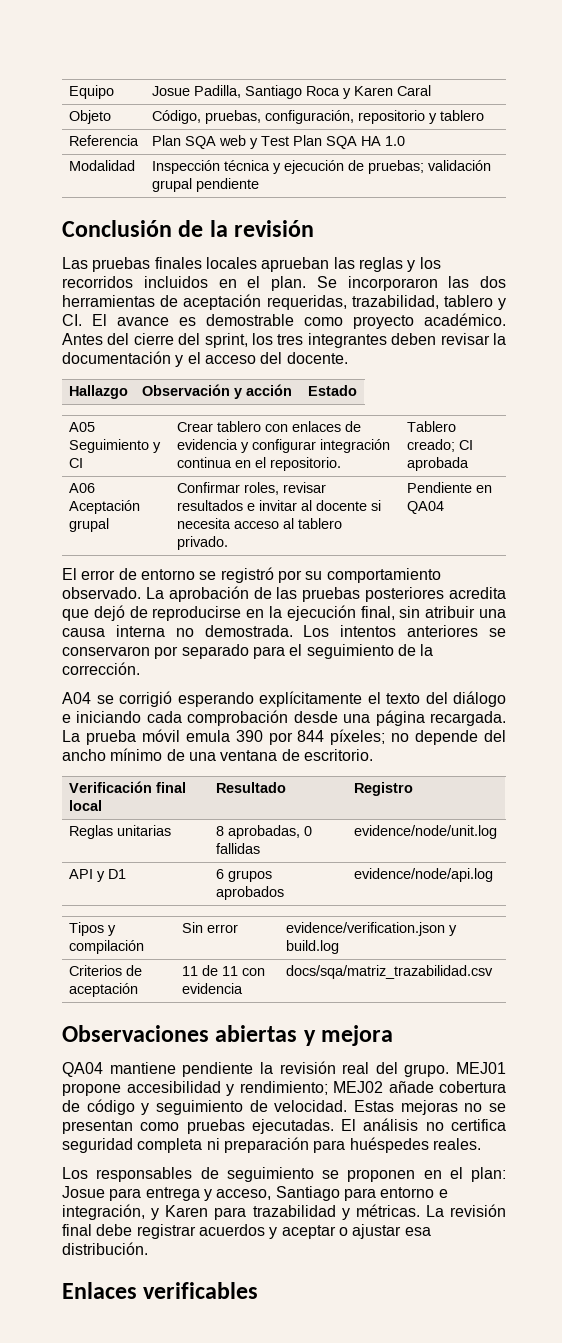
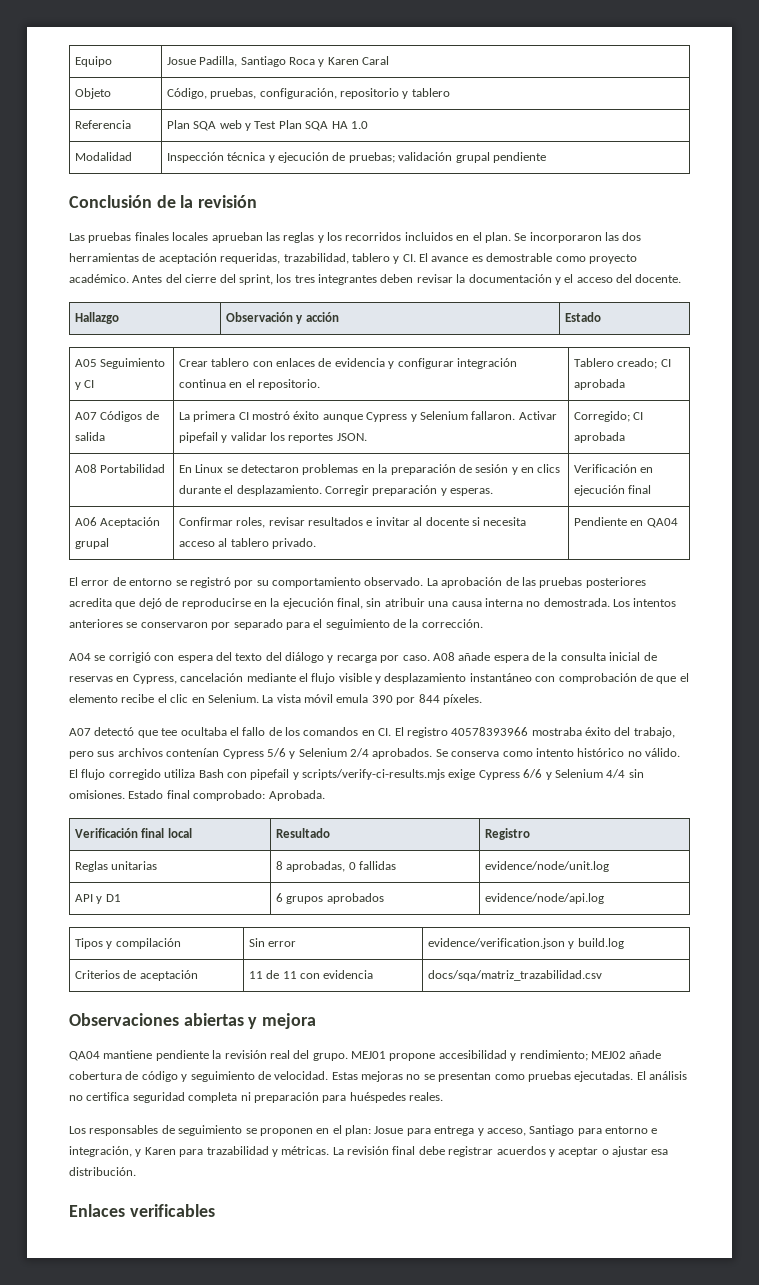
+ A07 Códigos de salida | La primera CI mostró éxito aunque Cypress y Selenium fallaron. Activar pipefail y validar los reportes JSON. | Corregido; CI aprobada
+ A08 Portabilidad | En Linux se detectaron problemas en la preparación de sesión y en clics durante el desplazamiento. Corregir preparación y esperas. | Verificación en ejecución final
- A04 se corrigió esperando explícitamente el texto del diálogo e iniciando cada comprobación desde una página recargada. La prueba móvil emula 390 por 844 píxeles; no depende del ancho mínimo de una ventana de escritorio.
+ A04 se corrigió con espera del texto del diálogo y recarga por caso. A08 añade espera de la consulta inicial de reservas en Cypress, cancelación mediante el flujo visible y desplazamiento instantáneo con comprobación de que el elemento recibe el clic en Selenium. La vista móvil emula 390 por 844 píxeles.
+ A07 detectó que tee ocultaba el fallo de los comandos en CI. El registro 40578393966 mostraba éxito del trabajo, pero sus archivos contenían Cypress 5/6 y Selenium 2/4 aprobados. Se conserva como intento histórico no válido. El flujo corregido utiliza Bash con pipefail y scripts/verify-ci-results.mjs exige Cypress 6/6 y Selenium 4/4 sin omisiones. Estado final comprobado: Aprobada.

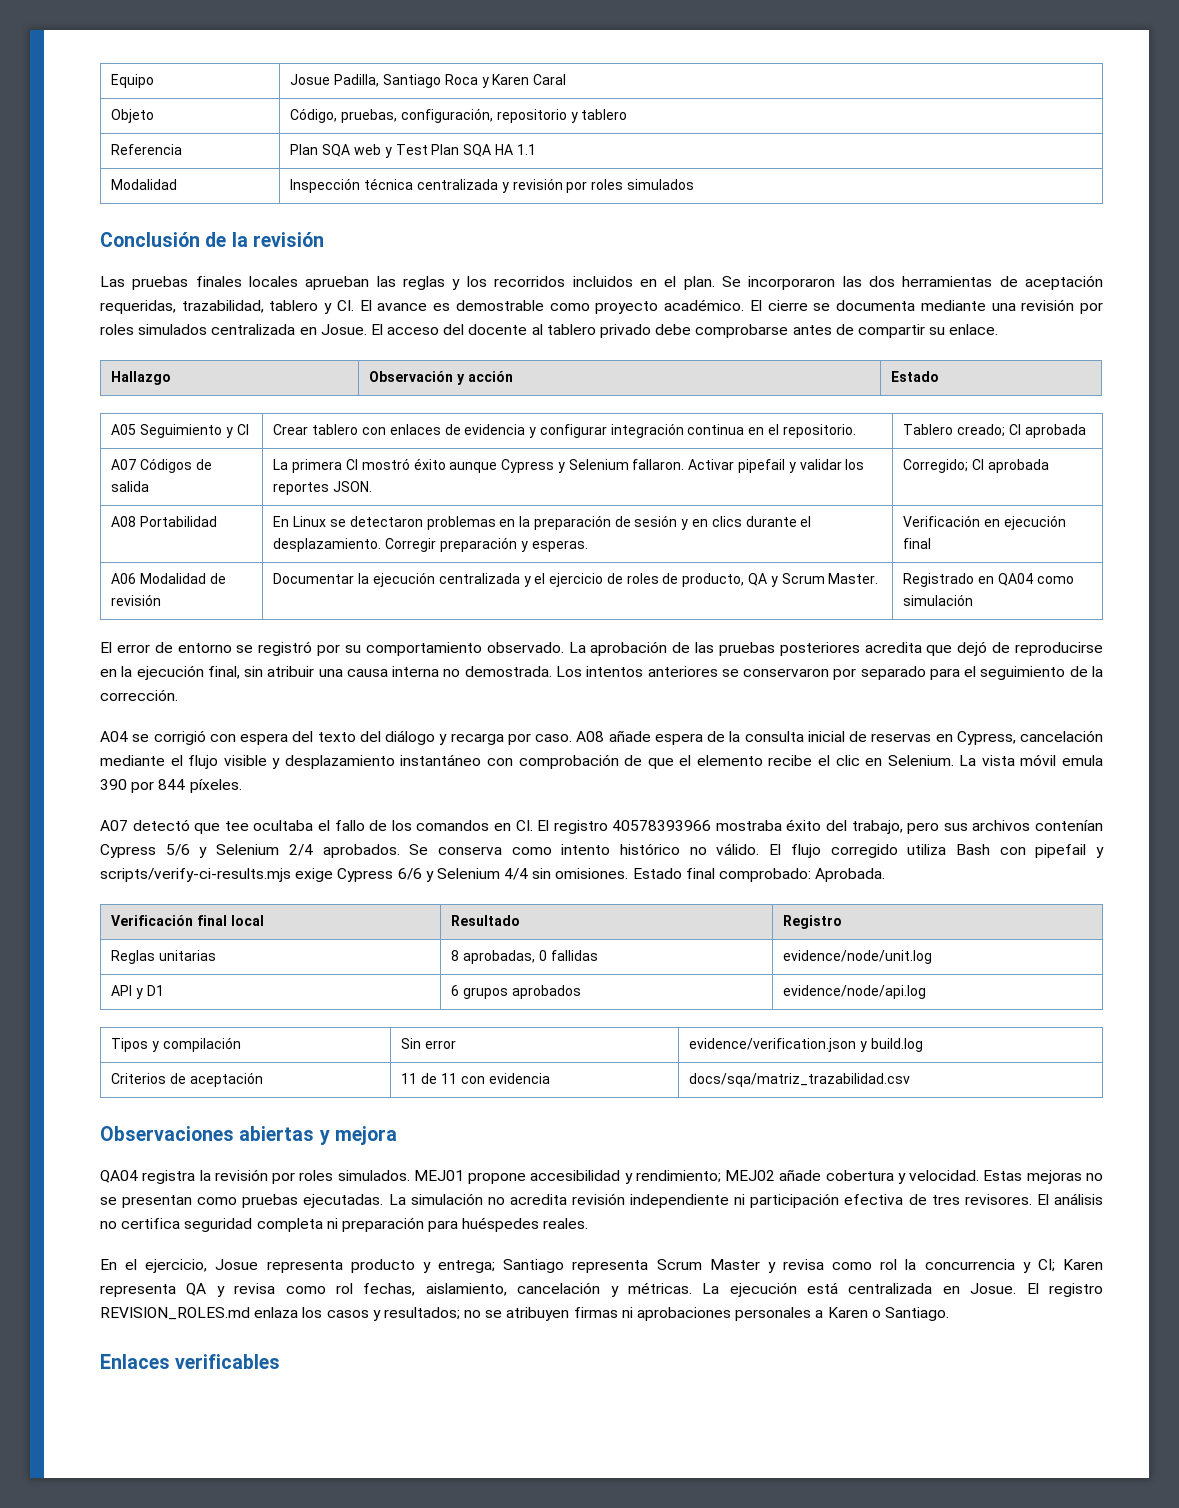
- Referencia | Plan SQA web y Test Plan SQA HA 1.0
+ Referencia | Plan SQA web y Test Plan SQA HA 1.1
- Modalidad | Inspección técnica y ejecución de pruebas; validación grupal pendiente
+ Modalidad | Inspección técnica centralizada y revisión por roles simulados
- Antes del cierre del sprint, los tres integrantes deben revisar la documentación y el acceso del docente.
+ El cierre se documenta mediante una revisión por roles simulados centralizada en Josue. El acceso del docente al tablero privado debe comprobarse antes de compartir su enlace.
- A06 Aceptación grupal | Confirmar roles, revisar resultados e invitar al docente si necesita acceso al tablero privado. | Pendiente en QA04
+ A06 Modalidad de revisión | Documentar la ejecución centralizada y el ejercicio de roles de producto, QA y Scrum Master. | Registrado en QA04 como simulación
- QA04 mantiene pendiente la revisión real del grupo.
+ QA04 registra la revisión por roles simulados.
- MEJ01 propone accesibilidad y rendimiento; MEJ02 añade cobertura de código y seguimiento de velocidad.
+ MEJ01 propone accesibilidad y rendimiento; MEJ02 añade cobertura y velocidad.
+ La simulación no acredita revisión independiente ni participación efectiva de tres revisores.
- Los responsables de seguimiento se proponen en el plan: Josue para entrega y acceso, Santiago para entorno e integración, y Karen para trazabilidad y métricas. La revisión final debe registrar acuerdos y aceptar o ajustar esa distribución.
+ En el ejercicio, Josue representa producto y entrega; Santiago representa Scrum Master y revisa como rol la concurrencia y CI; Karen representa QA y revisa como rol fechas, aislamiento, cancelación y métricas. La ejecución está centralizada en Josue. El registro REVISION_ROLES.md enlaza los casos y resultados; no se atribuyen firmas ni aprobaciones personales a Karen o Santiago.

